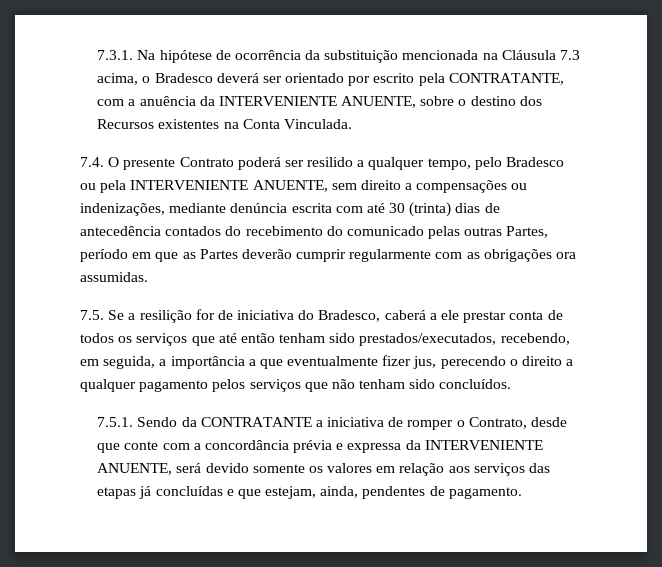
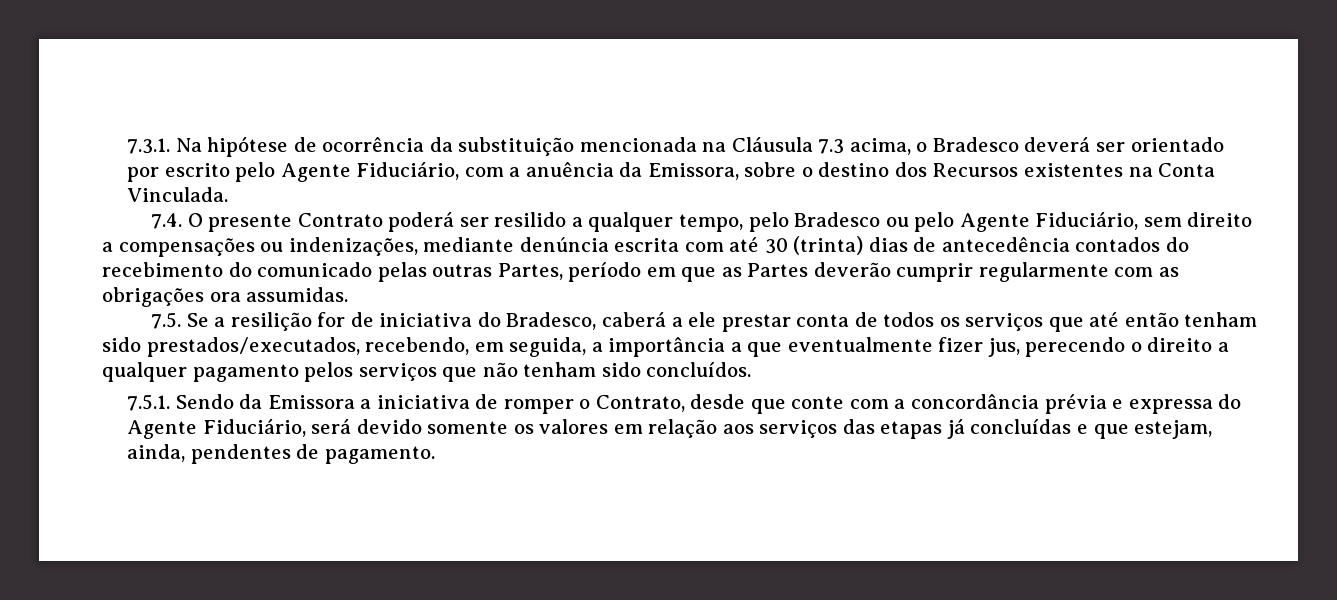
- 7.3.1. Na hipótese de ocorrência da substituição mencionada na Cláusula 7.3 acima, o Bradesco deverá ser orientado por escrito pela CONTRATANTE, com a anuência da INTERVENIENTE ANUENTE, sobre o destino dos Recursos existentes na Conta Vinculada.
+ 7.3.1. Na hipótese de ocorrência da substituição mencionada na Cláusula 7.3 acima, o Bradesco deverá ser orientado por escrito pelo Agente Fiduciário, com a anuência da Emissora, sobre o destino dos Recursos existentes na Conta Vinculada.
- 7.4. O presente Contrato poderá ser resilido a qualquer tempo, pelo Bradesco ou pela INTERVENIENTE ANUENTE, sem direito a compensações ou indenizações, mediante denúncia escrita com até 30 (trinta) dias de antecedência contados do recebimento do comunicado pelas outras Partes, período em que as Partes deverão cumprir regularmente com as obrigações ora assumidas.
+ 7.4. O presente Contrato poderá ser resilido a qualquer tempo, pelo Bradesco ou pelo Agente Fiduciário, sem direito a compensações ou indenizações, mediante denúncia escrita com até 30 (trinta) dias de antecedência contados do recebimento do comunicado pelas outras Partes, período em que as Partes deverão cumprir regularmente com as obrigações ora assumidas.
- 7.5.1. Sendo da CONTRATANTE a iniciativa de romper o Contrato, desde que conte com a concordância prévia e expressa da INTERVENIENTE ANUENTE, será devido somente os valores em relação aos serviços das etapas já concluídas e que estejam, ainda, pendentes de pagamento.
+ 7.5.1. Sendo da Emissora a iniciativa de romper o Contrato, desde que conte com a concordância prévia e expressa do Agente Fiduciário, será devido somente os valores em relação aos serviços das etapas já concluídas e que estejam, ainda, pendentes de pagamento.

